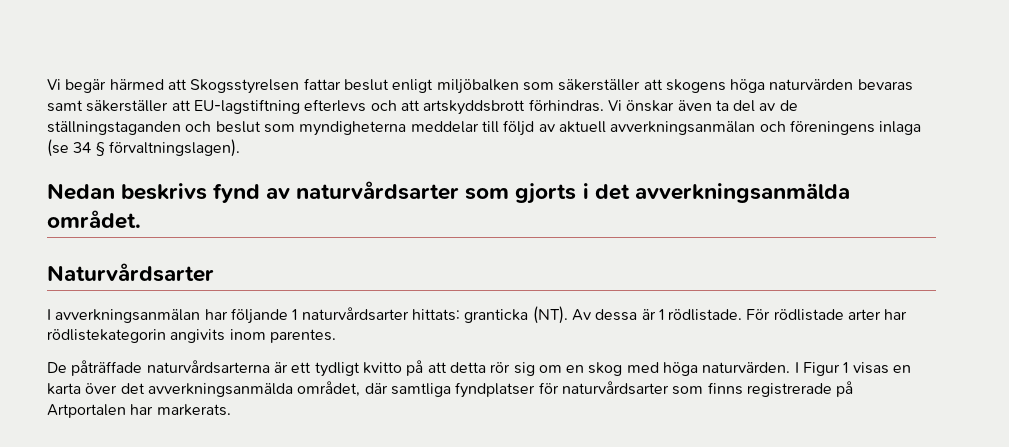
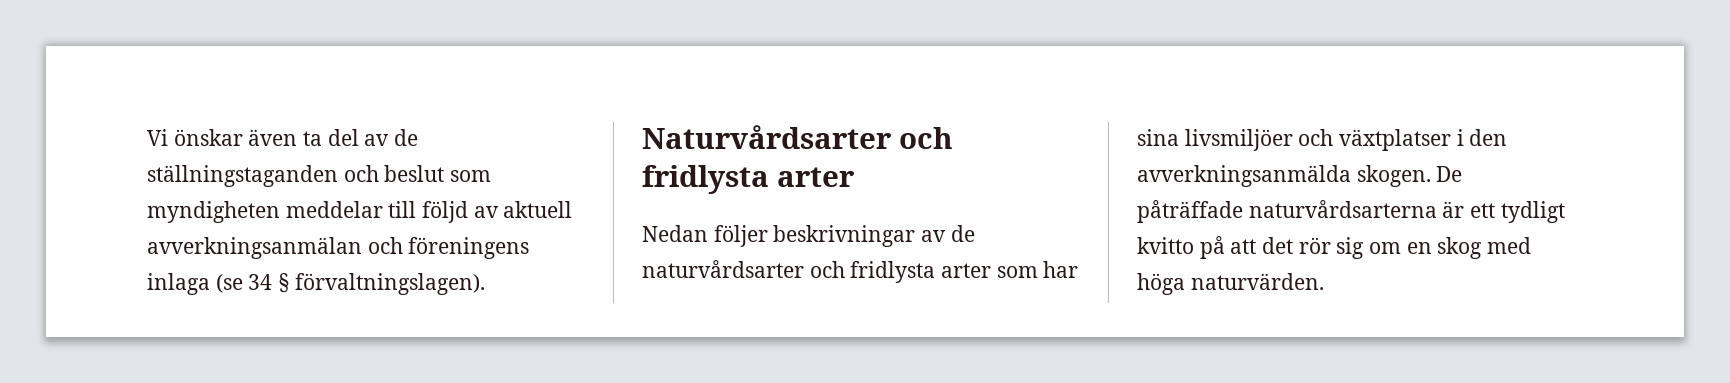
- Vi begär härmed att Skogsstyrelsen fattar beslut enligt miljöbalken som säkerställer att skogens höga naturvärden bevaras samt säkerställer att EU-lagstiftning efterlevs och att artskyddsbrott förhindras. Vi önskar även ta del av de ställningstaganden och beslut som myndigheterna meddelar till följd av aktuell avverkningsanmälan och föreningens inlaga (se 34 § förvaltningslagen).
+ Vi önskar även ta del av de ställningstaganden och beslut som myndigheten meddelar till följd av aktuell avverkningsanmälan och föreningens inlaga (se 34 § förvaltningslagen).
- Nedan beskrivs fynd av naturvårdsarter som gjorts i det avverkningsanmälda området.
- Naturvårdsarter
- I avverkningsanmälan har följande 1 naturvårdsarter hittats: granticka (NT). Av dessa är 1 rödlistade. För rödlistade arter har rödlistekategorin angivits inom parentes.
- De påträffade naturvårdsarterna är ett tydligt kvitto på att detta rör sig om en skog med höga naturvärden. I Figur 1 visas en karta över det avverkningsanmälda området, där samtliga fyndplatser för naturvårdsarter som finns registrerade på Artportalen har markerats.
+ Naturvårdsarter och fridlysta arter
+ Nedan följer beskrivningar av de naturvårdsarter och fridlysta arter som har sina livsmiljöer och växtplatser i den avverkningsanmälda skogen. De påträffade naturvårdsarterna är ett tydligt kvitto på att det rör sig om en skog med höga naturvärden.

